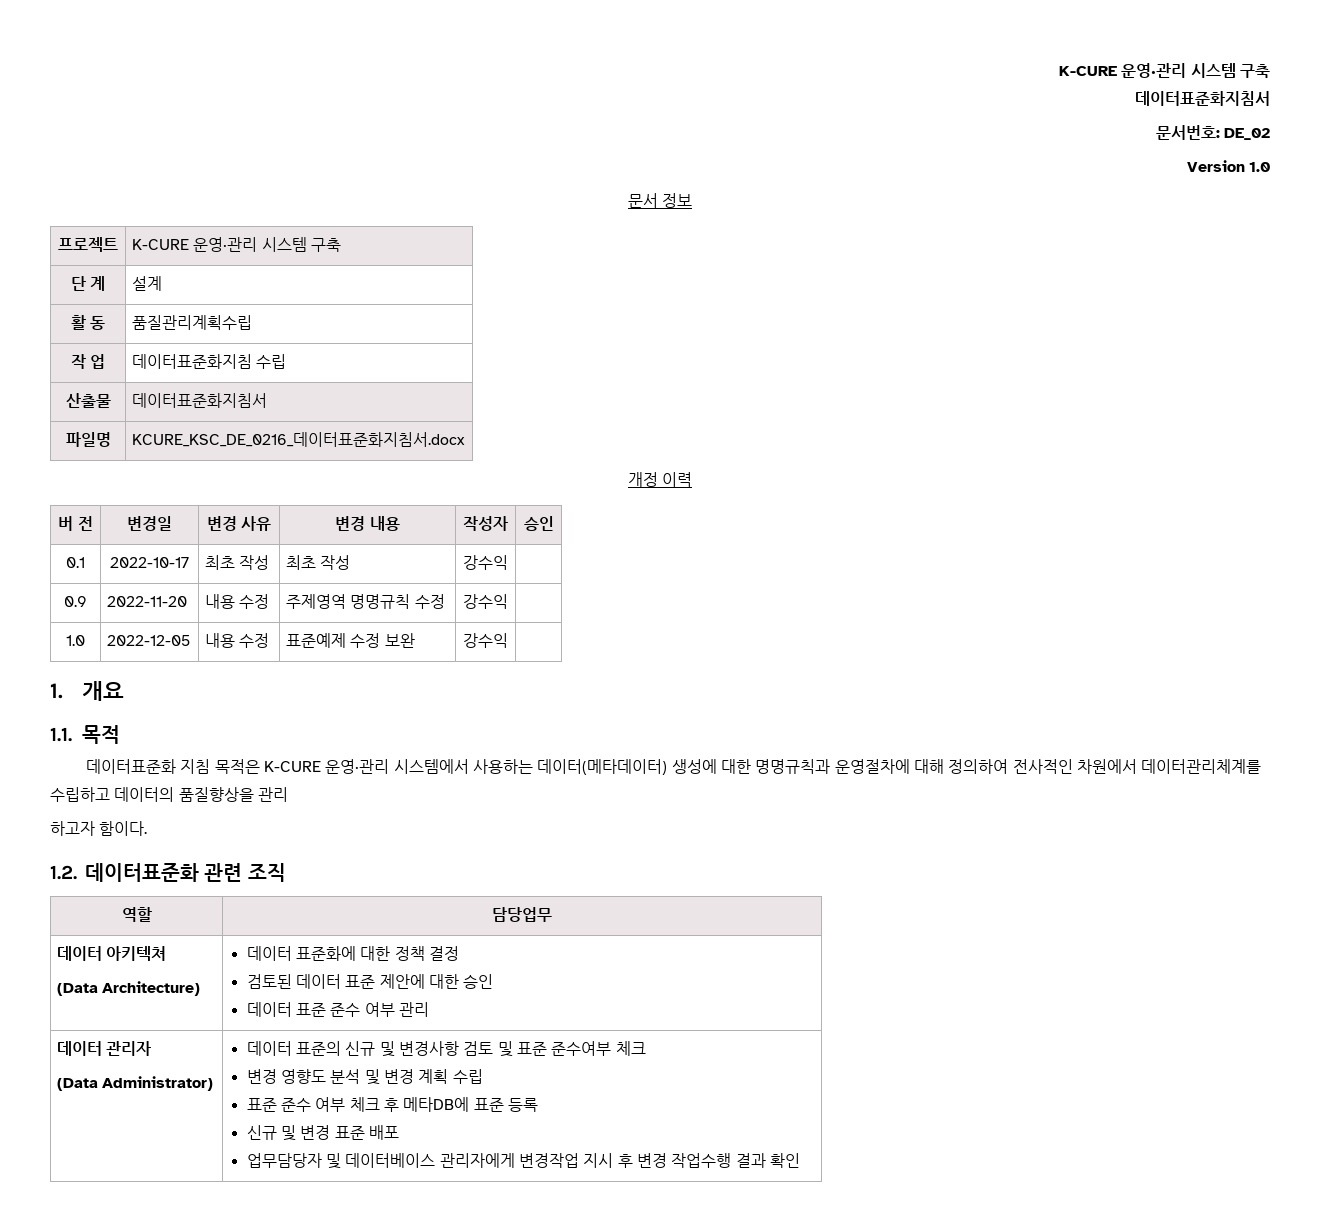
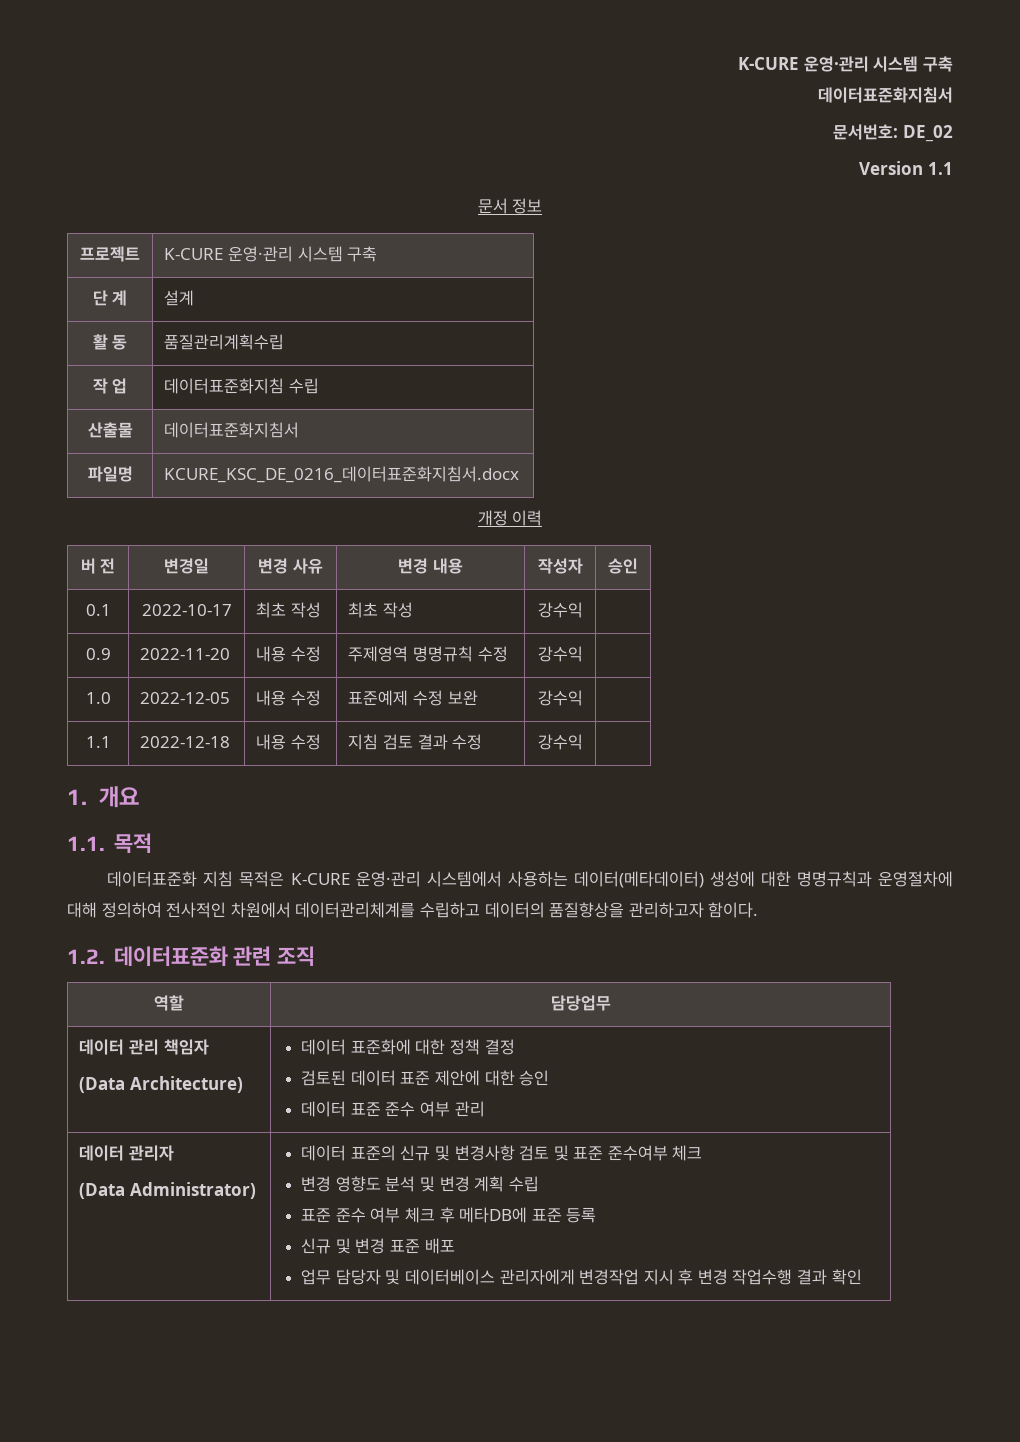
- Version 1.0
+ Version 1.1
+ 1.1 | 2022-12-18 | 내용 수정 | 지침 검토 결과 수정 | 강수익 |
- 데이터표준화 지침 목적은 K-CURE 운영·관리 시스템에서 사용하는 데이터(메타데이터) 생성에 대한 명명규칙과 운영절차에 대해 정의하여 전사적인 차원에서 데이터관리체계를 수립하고 데이터의 품질향상을 관리
- 하고자 함이다.
+ 데이터표준화 지침 목적은 K-CURE 운영·관리 시스템에서 사용하는 데이터(메타데이터) 생성에 대한 명명규칙과 운영절차에 대해 정의하여 전사적인 차원에서 데이터관리체계를 수립하고 데이터의 품질향상을 관리하고자 함이다.
- 데이터 아키텍쳐
+ 데이터 관리 책임자
- 업무담당자 및 데이터베이스 관리자에게 변경작업 지시 후 변경 작업수행 결과 확인
+ 업무 담당자 및 데이터베이스 관리자에게 변경작업 지시 후 변경 작업수행 결과 확인

